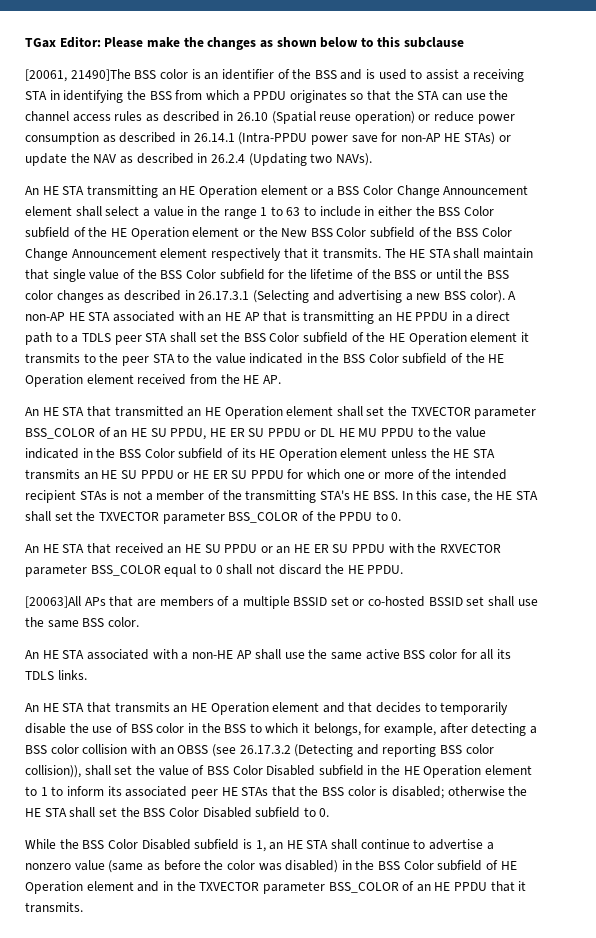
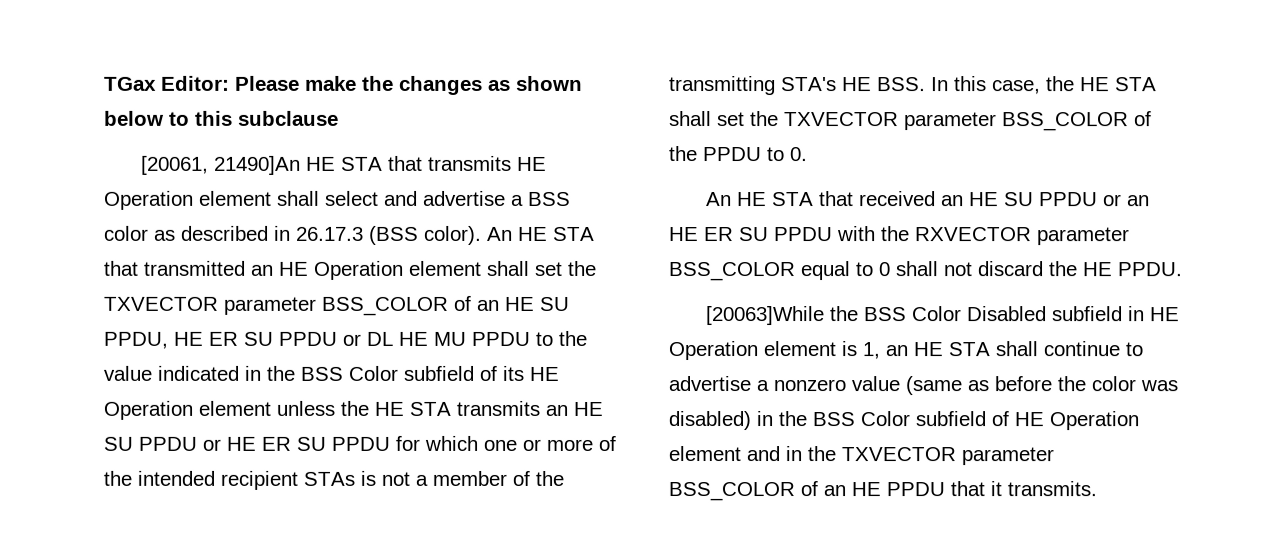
- [20061, 21490]The BSS color is an identifier of the BSS and is used to assist a receiving STA in identifying the BSS from which a PPDU originates so that the STA can use the channel access rules as described in 26.10 (Spatial reuse operation) or reduce power consumption as described in 26.14.1 (Intra-PPDU power save for non-AP HE STAs) or update the NAV as described in 26.2.4 (Updating two NAVs).
- An HE STA transmitting an HE Operation element or a BSS Color Change Announcement element shall select a value in the range 1 to 63 to include in either the BSS Color subfield of the HE Operation element or the New BSS Color subfield of the BSS Color Change Announcement element respectively that it transmits. The HE STA shall maintain that single value of the BSS Color subfield for the lifetime of the BSS or until the BSS color changes as described in 26.17.3.1 (Selecting and advertising a new BSS color). A non-AP HE STA associated with an HE AP that is transmitting an HE PPDU in a direct path to a TDLS peer STA shall set the BSS Color subfield of the HE Operation element it transmits to the peer STA to the value indicated in the BSS Color subfield of the HE Operation element received from the HE AP.
- An HE STA that transmitted an HE Operation element shall set the TXVECTOR parameter BSS_COLOR of an HE SU PPDU, HE ER SU PPDU or DL HE MU PPDU to the value indicated in the BSS Color subfield of its HE Operation element unless the HE STA transmits an HE SU PPDU or HE ER SU PPDU for which one or more of the intended recipient STAs is not a member of the transmitting STA's HE BSS. In this case, the HE STA shall set the TXVECTOR parameter BSS_COLOR of the PPDU to 0.
+ [20061, 21490]An HE STA that transmits HE Operation element shall select and advertise a BSS color as described in 26.17.3 (BSS color). An HE STA that transmitted an HE Operation element shall set the TXVECTOR parameter BSS_COLOR of an HE SU PPDU, HE ER SU PPDU or DL HE MU PPDU to the value indicated in the BSS Color subfield of its HE Operation element unless the HE STA transmits an HE SU PPDU or HE ER SU PPDU for which one or more of the intended recipient STAs is not a member of the transmitting STA's HE BSS. In this case, the HE STA shall set the TXVECTOR parameter BSS_COLOR of the PPDU to 0.
- [20063]All APs that are members of a multiple BSSID set or co-hosted BSSID set shall use the same BSS color.
- An HE STA associated with a non-HE AP shall use the same active BSS color for all its TDLS links.
- An HE STA that transmits an HE Operation element and that decides to temporarily disable the use of BSS color in the BSS to which it belongs, for example, after detecting a BSS color collision with an OBSS (see 26.17.3.2 (Detecting and reporting BSS color collision)), shall set the value of BSS Color Disabled subfield in the HE Operation element to 1 to inform its associated peer HE STAs that the BSS color is disabled; otherwise the HE STA shall set the BSS Color Disabled subfield to 0.
- While the BSS Color Disabled subfield is 1, an HE STA shall continue to advertise a nonzero value (same as before the color was disabled) in the BSS Color subfield of HE Operation element and in the TXVECTOR parameter BSS_COLOR of an HE PPDU that it transmits.
+ [20063]While the BSS Color Disabled subfield in HE Operation element is 1, an HE STA shall continue to advertise a nonzero value (same as before the color was disabled) in the BSS Color subfield of HE Operation element and in the TXVECTOR parameter BSS_COLOR of an HE PPDU that it transmits.

